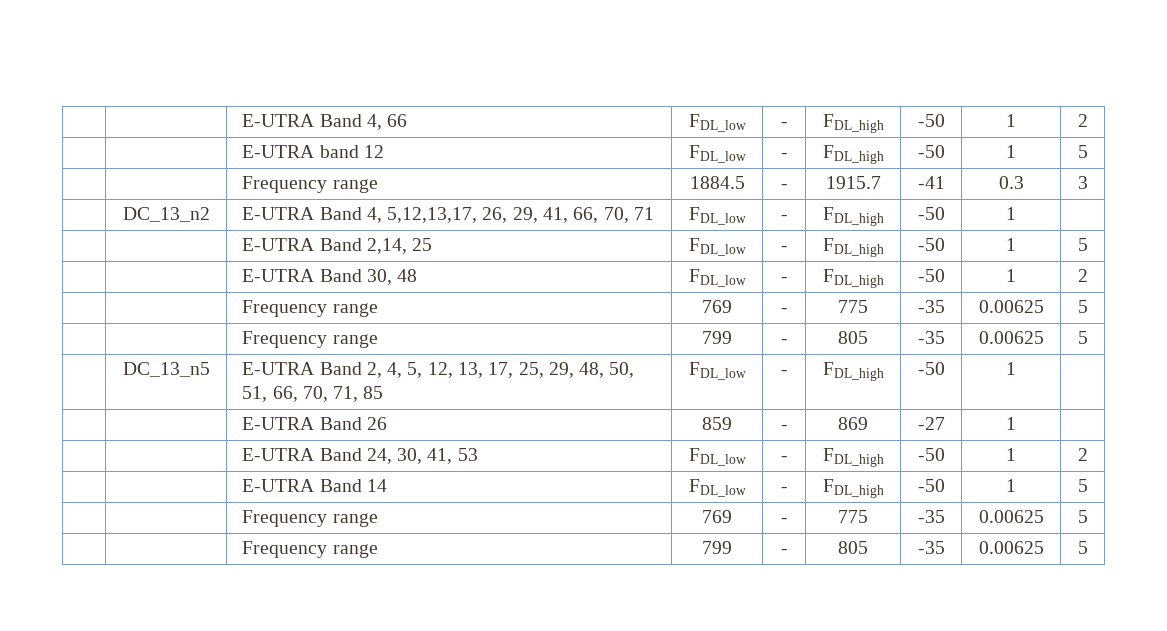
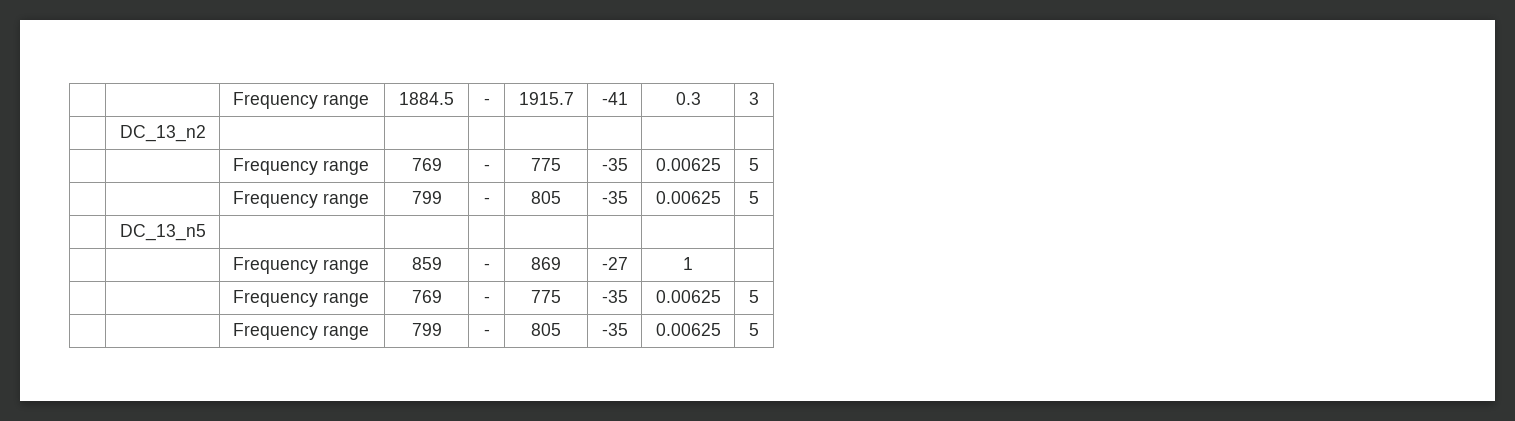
- | | E-UTRA Band 4, 66 | FDL_low | - | FDL_high | -50 | 1 | 2
- | | E-UTRA band 12 | FDL_low | - | FDL_high | -50 | 1 | 5
- | DC_13_n2 | E-UTRA Band 4, 5,12,13,17, 26, 29, 41, 66, 70, 71 | FDL_low | - | FDL_high | -50 | 1 |
- | | E-UTRA Band 2,14, 25 | FDL_low | - | FDL_high | -50 | 1 | 5
- | | E-UTRA Band 30, 48 | FDL_low | - | FDL_high | -50 | 1 | 2
+ | DC_13_n2 | | | | | | |
- | DC_13_n5 | E-UTRA Band 2, 4, 5, 12, 13, 17, 25, 29, 48, 50, 51, 66, 70, 71, 85 | FDL_low | - | FDL_high | -50 | 1 |
- | | E-UTRA Band 26 | 859 | - | 869 | -27 | 1 |
+ | DC_13_n5 | | | | | | |
+ | | Frequency range | 859 | - | 869 | -27 | 1 |
- | | E-UTRA Band 24, 30, 41, 53 | FDL_low | - | FDL_high | -50 | 1 | 2
- | | E-UTRA Band 14 | FDL_low | - | FDL_high | -50 | 1 | 5

